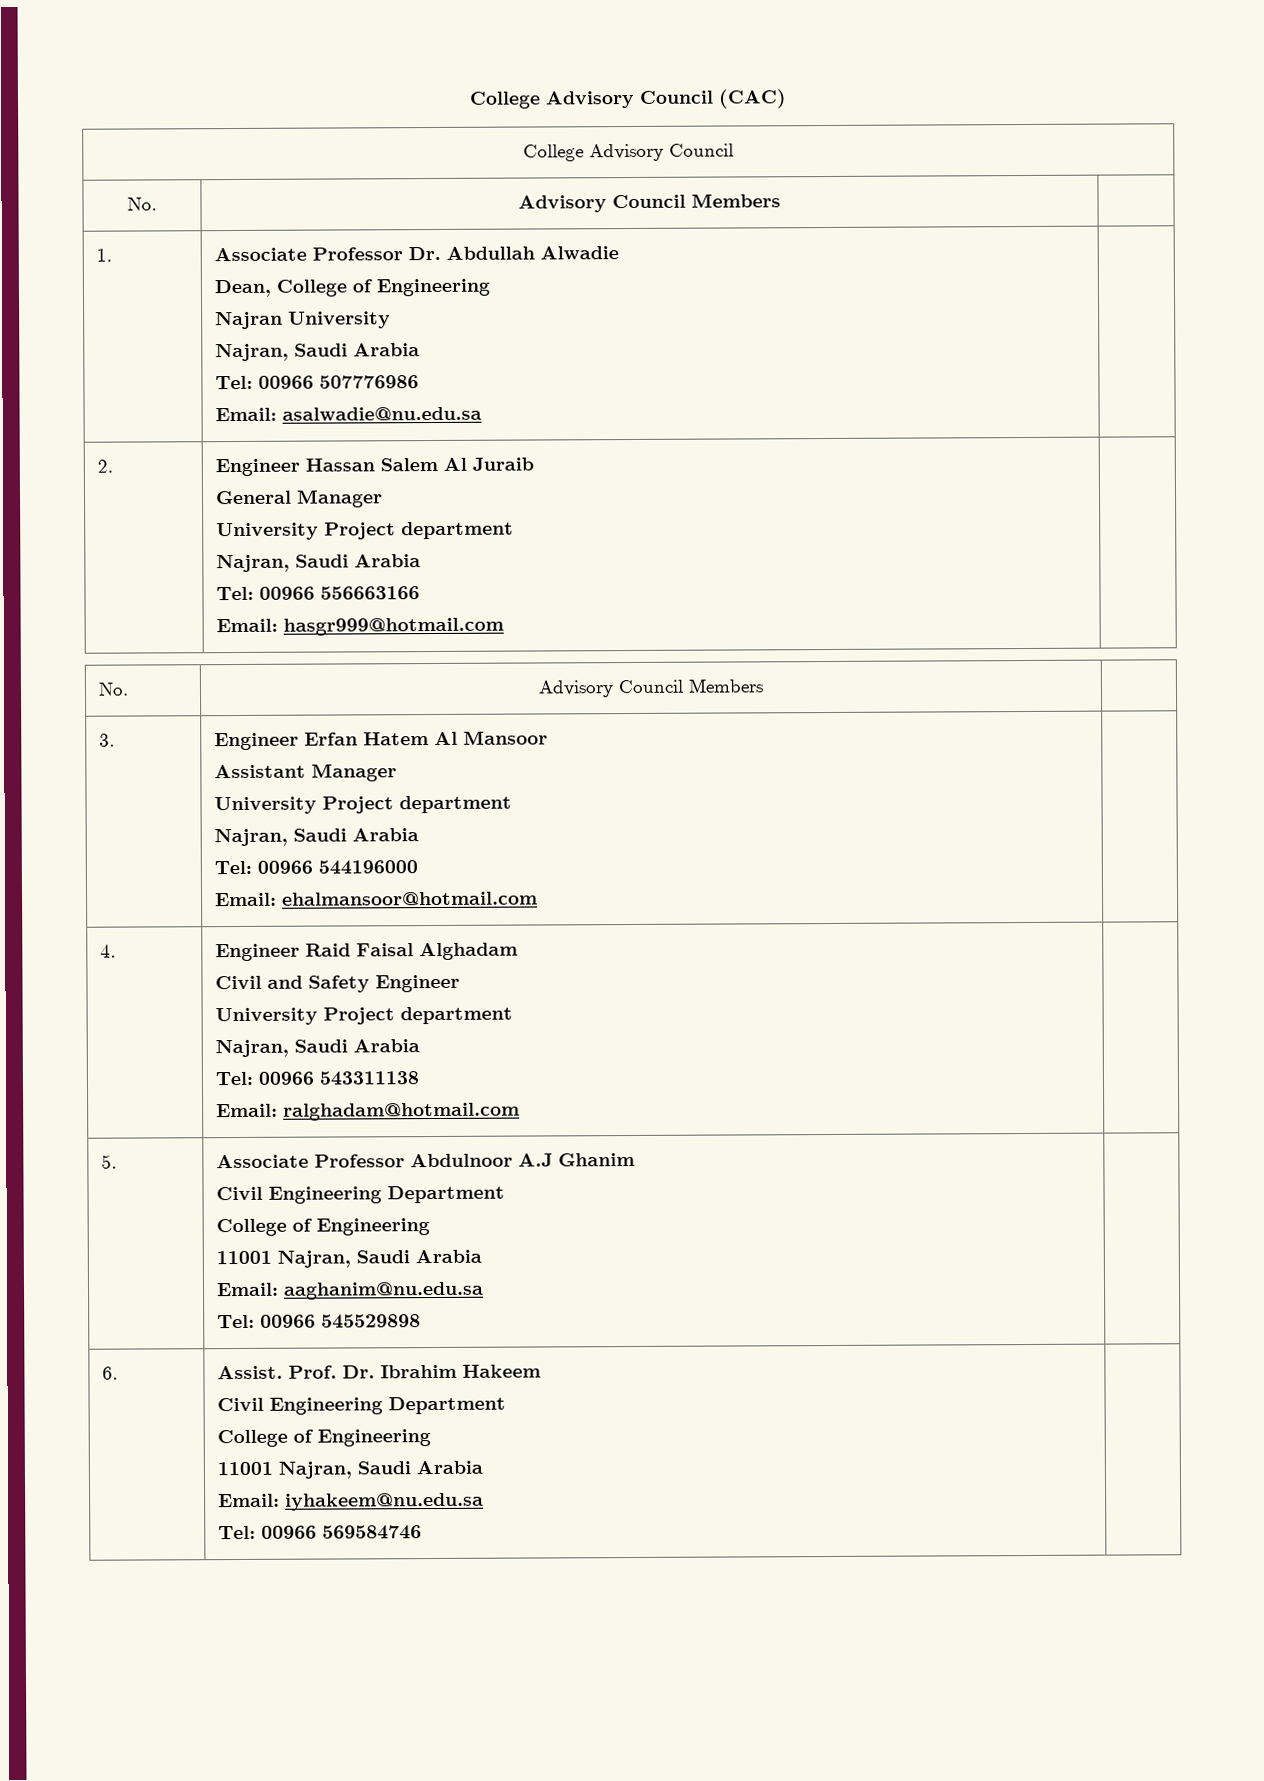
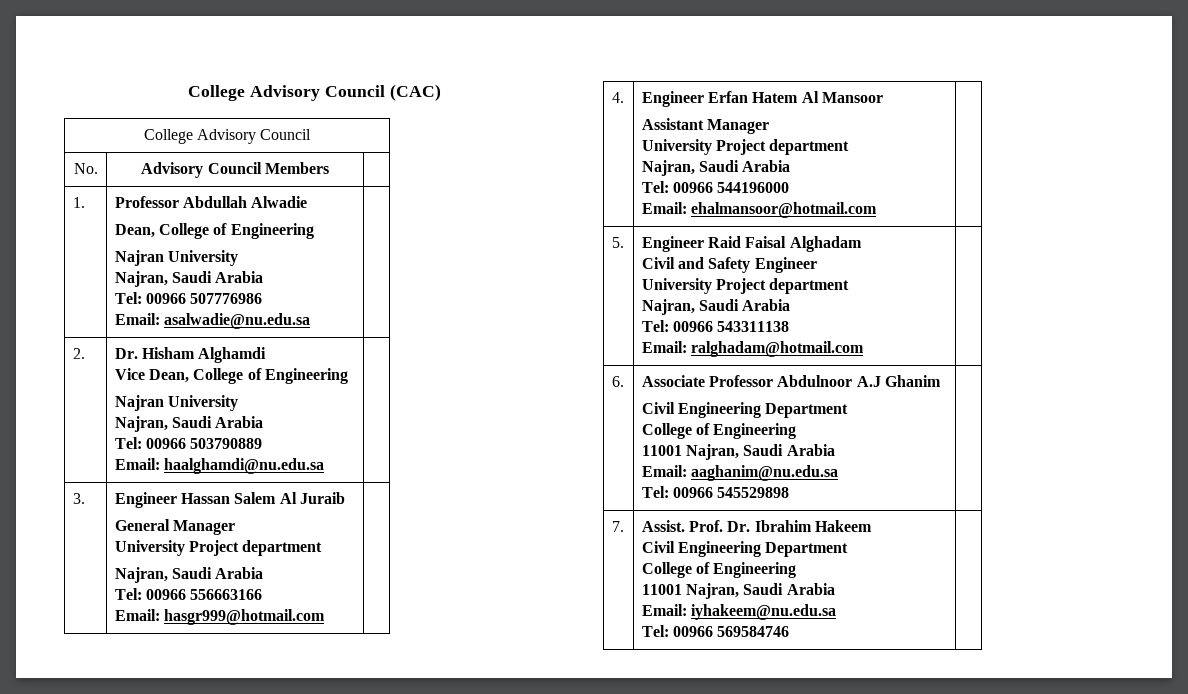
- 1. | Associate Professor Dr. Abdullah Alwadie
+ 1. | Professor Abdullah Alwadie
- 2. | Engineer Hassan Salem Al Juraib
+ 2. | Dr. Hisham Alghamdi
+ Vice Dean, College of Engineering
+ Najran University
+ Najran, Saudi Arabia
+ Tel: 00966 503790889
+ Email: haalghamdi@nu.edu.sa |
+ 3. | Engineer Hassan Salem Al Juraib
  General Manager
  University Project department
  Najran, Saudi Arabia
  Tel: 00966 556663166
  Email: hasgr999@hotmail.com |
- No. | Advisory Council Members |
- 3. | Engineer Erfan Hatem Al Mansoor
+ 4. | Engineer Erfan Hatem Al Mansoor
- 4. | Engineer Raid Faisal Alghadam
+ 5. | Engineer Raid Faisal Alghadam
- 5. | Associate Professor Abdulnoor A.J Ghanim
+ 6. | Associate Professor Abdulnoor A.J Ghanim
- 6. | Assist. Prof. Dr. Ibrahim Hakeem
+ 7. | Assist. Prof. Dr. Ibrahim Hakeem

